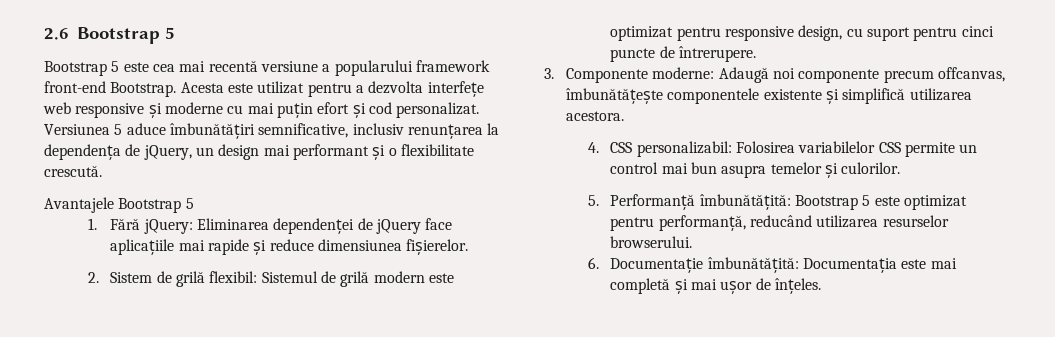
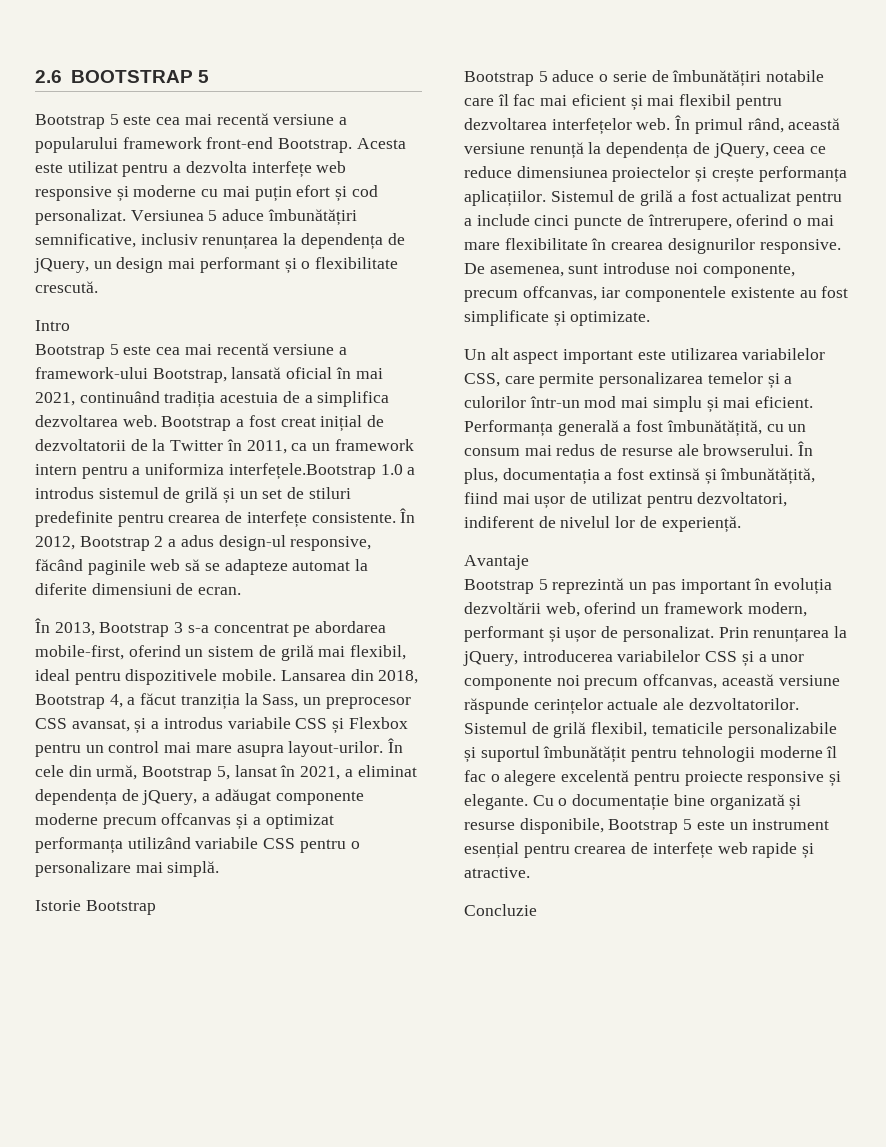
- 2.6 Bootstrap 5
+ 2.6 BOOTSTRAP 5
- Avantajele Bootstrap 5
- 1. Fără jQuery: Eliminarea dependenței de jQuery face aplicațiile mai rapide și reduce dimensiunea fișierelor.
- 2. Sistem de grilă flexibil: Sistemul de grilă modern este optimizat pentru responsive design, cu suport pentru cinci puncte de întrerupere.
- 3. Componente moderne: Adaugă noi componente precum offcanvas, îmbunătățește componentele existente și simplifică utilizarea acestora.
- 4. CSS personalizabil: Folosirea variabilelor CSS permite un control mai bun asupra temelor și culorilor.
- 5. Performanță îmbunătățită: Bootstrap 5 este optimizat pentru performanță, reducând utilizarea resurselor browserului.
- 6. Documentație îmbunătățită: Documentația este mai completă și mai ușor de înțeles.
+ Intro
+ Bootstrap 5 este cea mai recentă versiune a framework-ului Bootstrap, lansată oficial în mai 2021, continuând tradiția acestuia de a simplifica dezvoltarea web. Bootstrap a fost creat inițial de dezvoltatorii de la Twitter în 2011, ca un framework intern pentru a uniformiza interfețele.Bootstrap 1.0 a introdus sistemul de grilă și un set de stiluri predefinite pentru crearea de interfețe consistente. În 2012, Bootstrap 2 a adus design-ul responsive, făcând paginile web să se adapteze automat la diferite dimensiuni de ecran.
+ În 2013, Bootstrap 3 s-a concentrat pe abordarea mobile-first, oferind un sistem de grilă mai flexibil, ideal pentru dispozitivele mobile. Lansarea din 2018, Bootstrap 4, a făcut tranziția la Sass, un preprocesor CSS avansat, și a introdus variabile CSS și Flexbox pentru un control mai mare asupra layout-urilor. În cele din urmă, Bootstrap 5, lansat în 2021, a eliminat dependența de jQuery, a adăugat componente moderne precum offcanvas și a optimizat performanța utilizând variabile CSS pentru o personalizare mai simplă.
+ Istorie Bootstrap
+ Bootstrap 5 aduce o serie de îmbunătățiri notabile care îl fac mai eficient și mai flexibil pentru dezvoltarea interfețelor web. În primul rând, această versiune renunță la dependența de jQuery, ceea ce reduce dimensiunea proiectelor și crește performanța aplicațiilor. Sistemul de grilă a fost actualizat pentru a include cinci puncte de întrerupere, oferind o mai mare flexibilitate în crearea designurilor responsive. De asemenea, sunt introduse noi componente, precum offcanvas, iar componentele existente au fost simplificate și optimizate.
+ Un alt aspect important este utilizarea variabilelor CSS, care permite personalizarea temelor și a culorilor într-un mod mai simplu și mai eficient. Performanța generală a fost îmbunătățită, cu un consum mai redus de resurse ale browserului. În plus, documentația a fost extinsă și îmbunătățită, fiind mai ușor de utilizat pentru dezvoltatori, indiferent de nivelul lor de experiență.
+ Avantaje
+ Bootstrap 5 reprezintă un pas important în evoluția dezvoltării web, oferind un framework modern, performant și ușor de personalizat. Prin renunțarea la jQuery, introducerea variabilelor CSS și a unor componente noi precum offcanvas, această versiune răspunde cerințelor actuale ale dezvoltatorilor. Sistemul de grilă flexibil, tematicile personalizabile și suportul îmbunătățit pentru tehnologii moderne îl fac o alegere excelentă pentru proiecte responsive și elegante. Cu o documentație bine organizată și resurse disponibile, Bootstrap 5 este un instrument esențial pentru crearea de interfețe web rapide și atractive.
+ Concluzie

